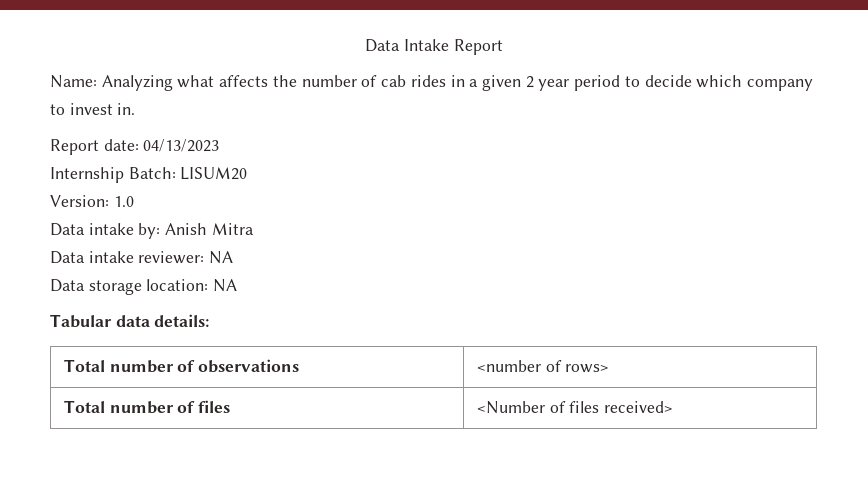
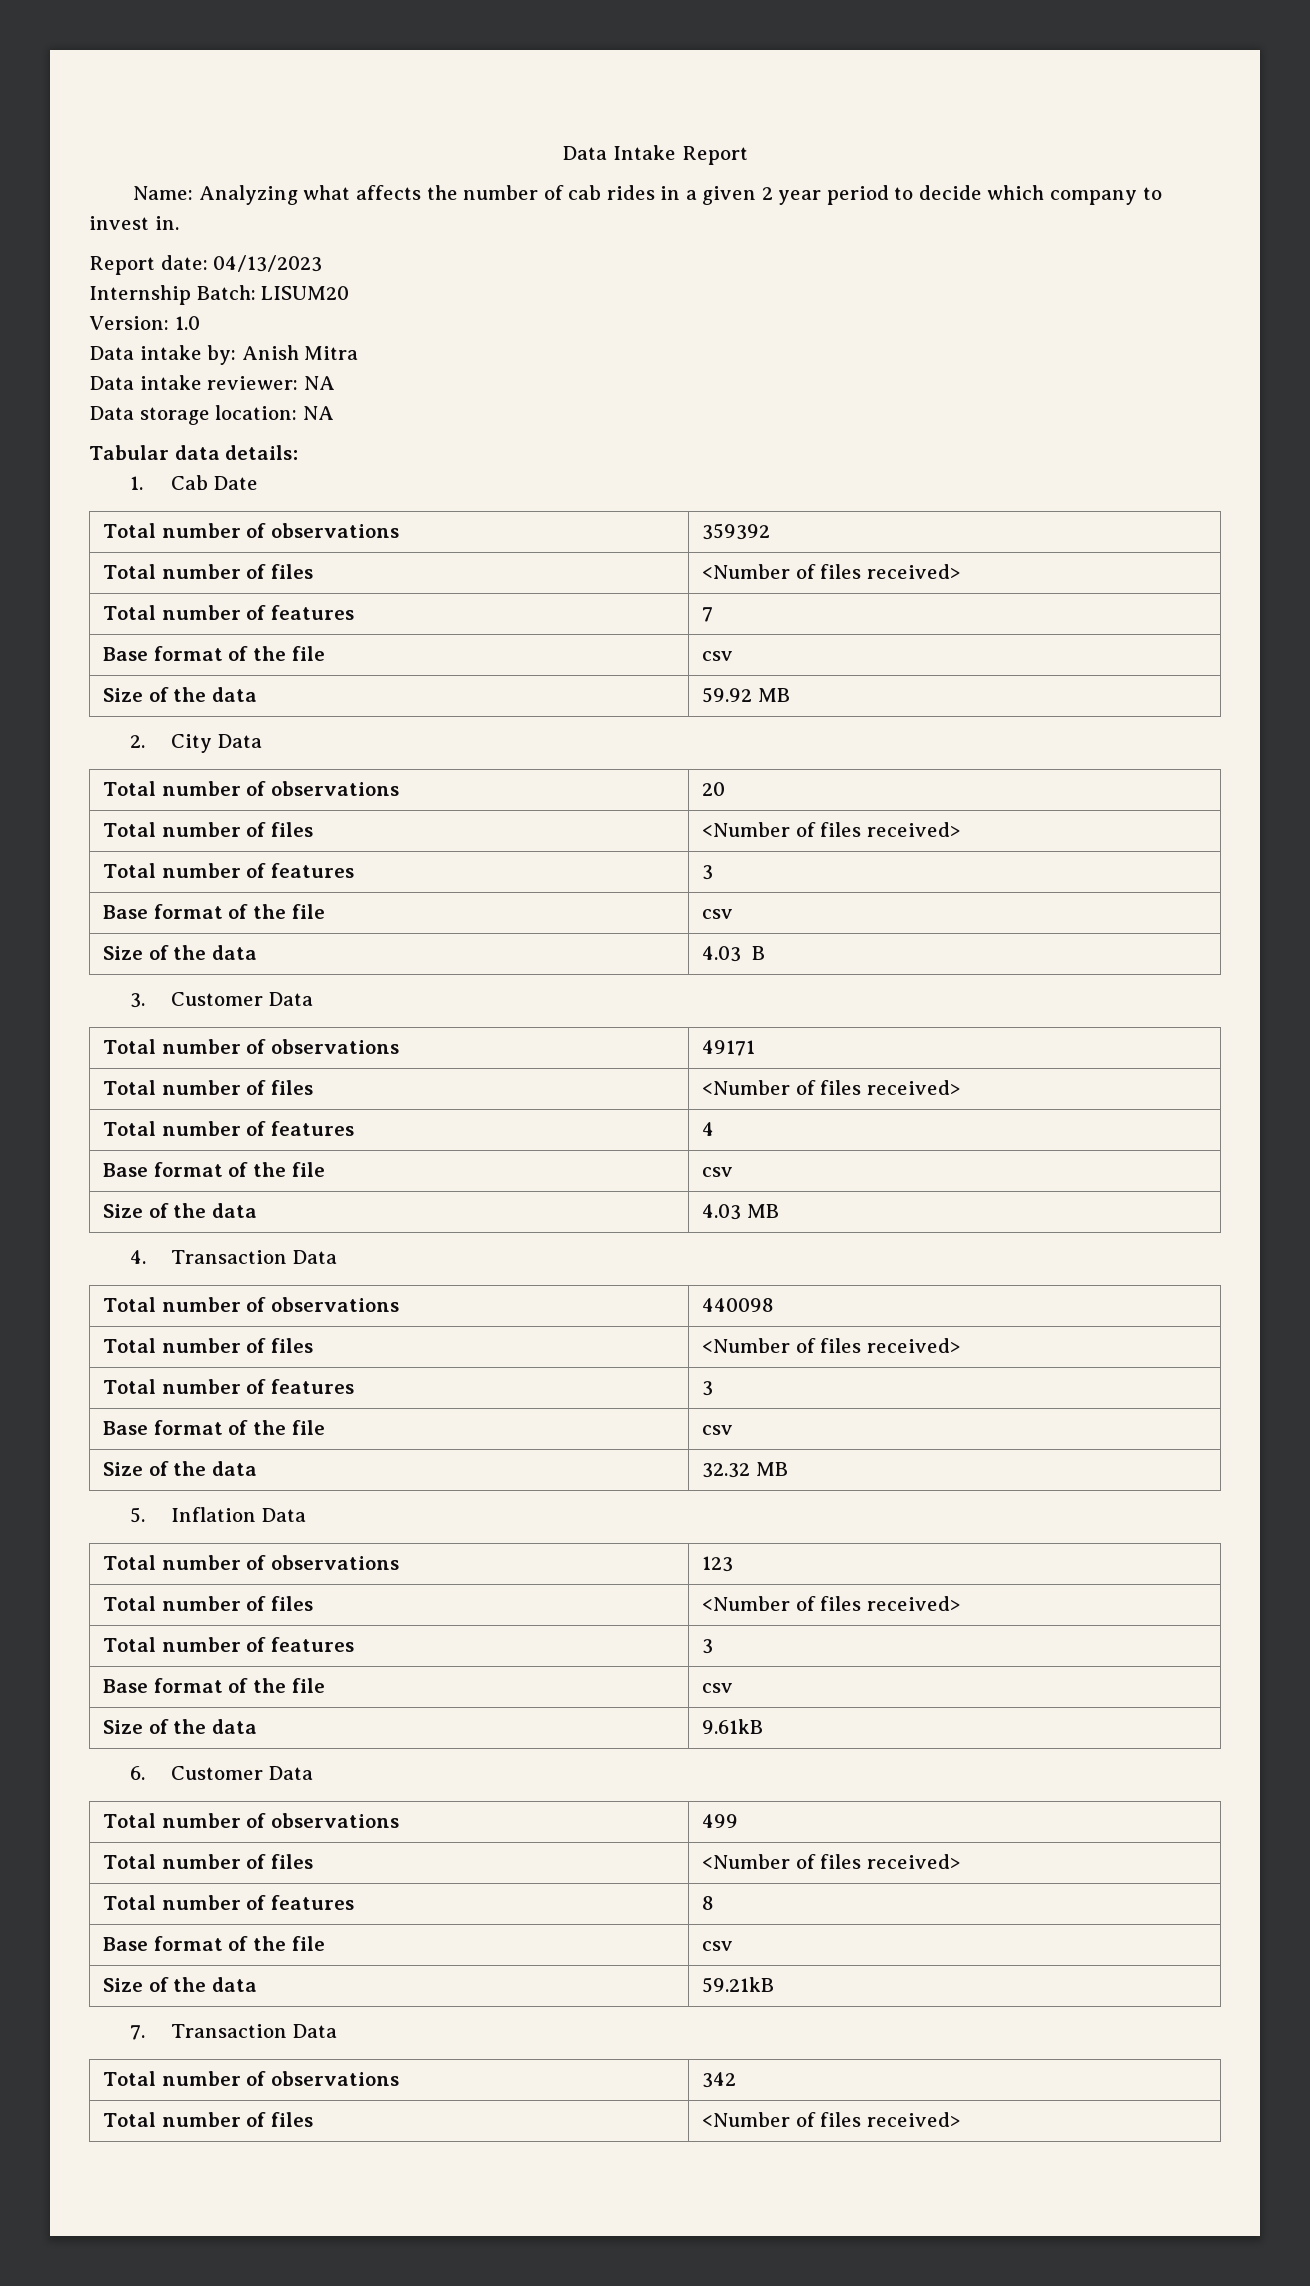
- Total number of observations | <number of rows>
+ 1. Cab Date
+ Total number of observations | 359392
+ Total number of files | <Number of files received>
+ Total number of features | 7
+ Base format of the file | csv
+ Size of the data | 59.92 MB
+ 2. City Data
+ Total number of observations | 20
+ Total number of files | <Number of files received>
+ Total number of features | 3
+ Base format of the file | csv
+ Size of the data | 4.03 B
+ 3. Customer Data
+ Total number of observations | 49171
+ Total number of files | <Number of files received>
+ Total number of features | 4
+ Base format of the file | csv
+ Size of the data | 4.03 MB
+ 4. Transaction Data
+ Total number of observations | 440098
+ Total number of files | <Number of files received>
+ Total number of features | 3
+ Base format of the file | csv
+ Size of the data | 32.32 MB
+ 5. Inflation Data
+ Total number of observations | 123
+ Total number of files | <Number of files received>
+ Total number of features | 3
+ Base format of the file | csv
+ Size of the data | 9.61kB
+ 6. Customer Data
+ Total number of observations | 499
+ Total number of files | <Number of files received>
+ Total number of features | 8
+ Base format of the file | csv
+ Size of the data | 59.21kB
+ 7. Transaction Data
+ Total number of observations | 342

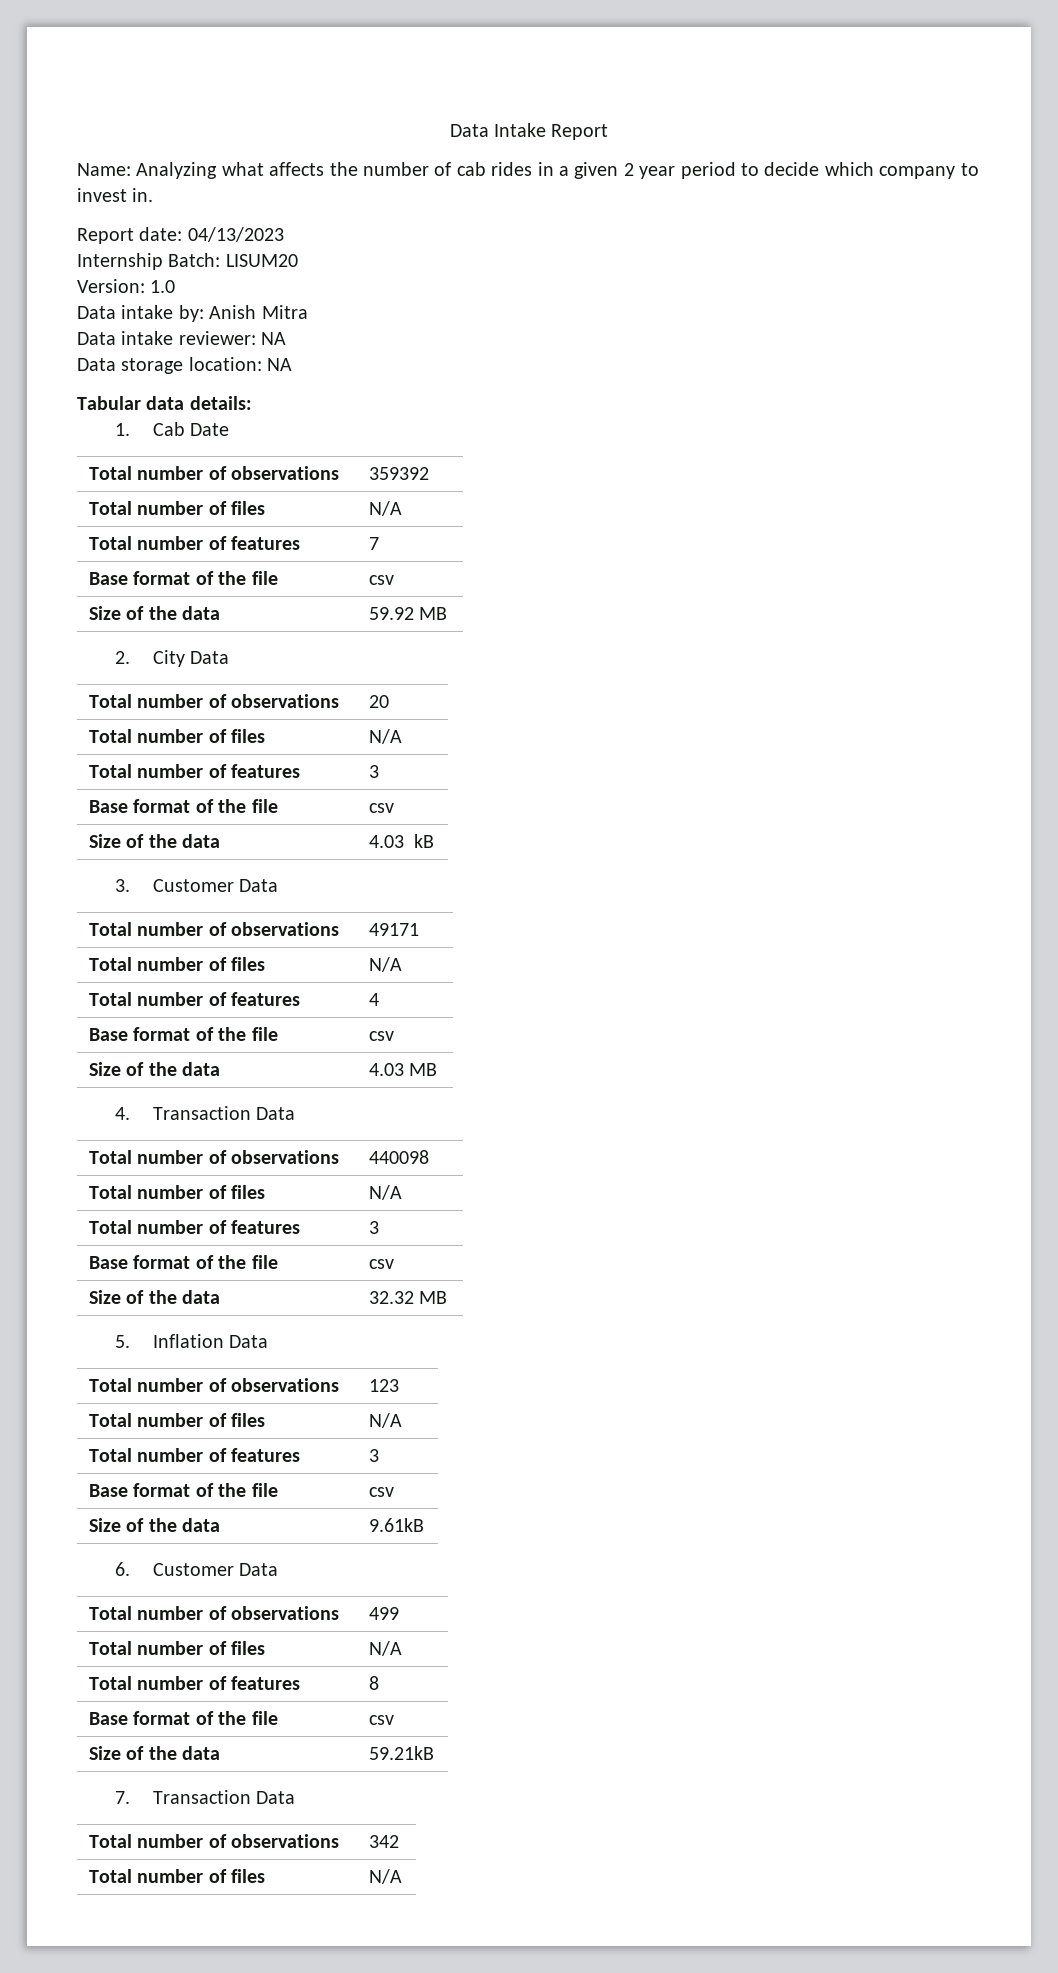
  Total number of observations | 359392
- Total number of files | <Number of files received>
+ Total number of files | N/A
  Total number of observations | 20
- Total number of files | <Number of files received>
+ Total number of files | N/A
- Size of the data | 4.03 B
+ Size of the data | 4.03 kB
  Total number of observations | 49171
- Total number of files | <Number of files received>
+ Total number of files | N/A
  Total number of observations | 440098
- Total number of files | <Number of files received>
+ Total number of files | N/A
  Total number of observations | 123
- Total number of files | <Number of files received>
+ Total number of files | N/A
  Total number of observations | 499
- Total number of files | <Number of files received>
+ Total number of files | N/A
  Total number of observations | 342
- Total number of files | <Number of files received>
+ Total number of files | N/A

